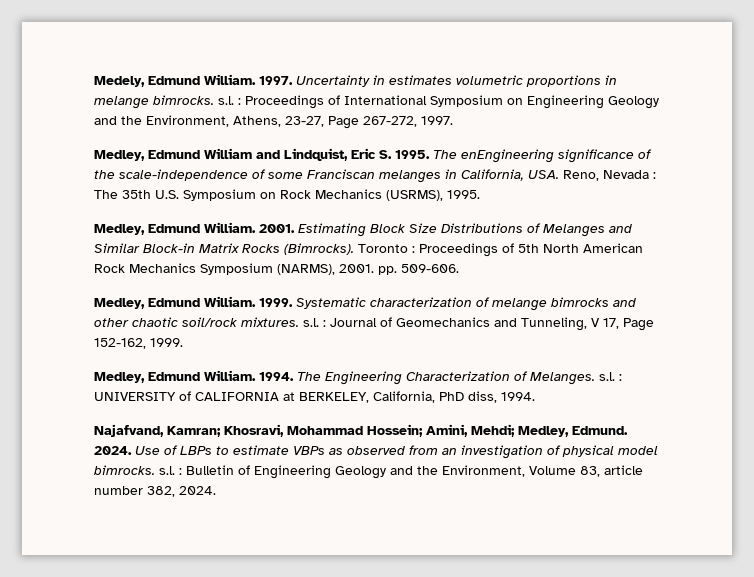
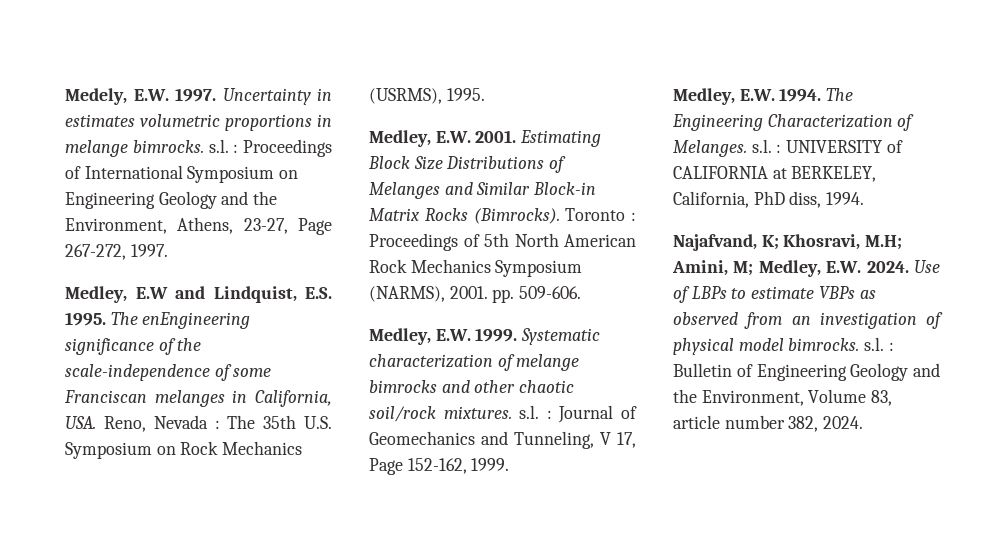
- Medely, Edmund William. 1997.
+ Medely, E.W. 1997.
- Medley, Edmund William and Lindquist, Eric S. 1995.
+ Medley, E.W and Lindquist, E.S. 1995.
- Medley, Edmund William. 2001.
+ Medley, E.W. 2001.
- Medley, Edmund William. 1999.
+ Medley, E.W. 1999.
- Medley, Edmund William. 1994.
+ Medley, E.W. 1994.
- Najafvand, Kamran; Khosravi, Mohammad Hossein; Amini, Mehdi; Medley, Edmund. 2024.
+ Najafvand, K; Khosravi, M.H; Amini, M; Medley, E.W. 2024.

